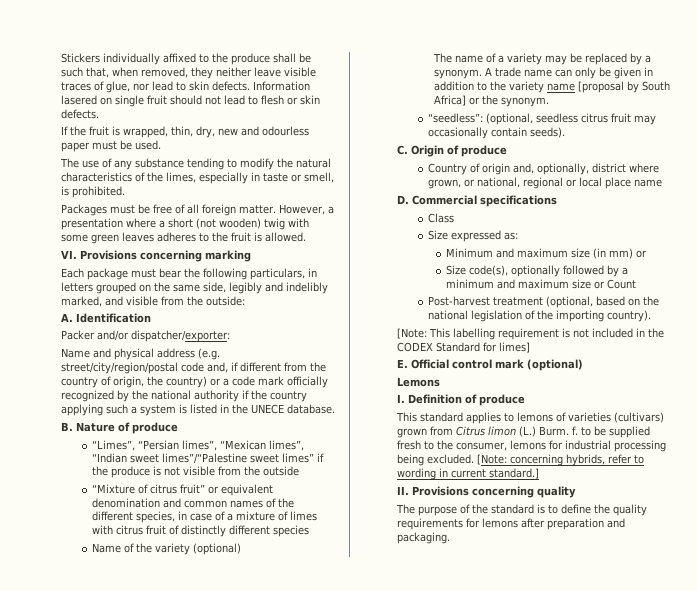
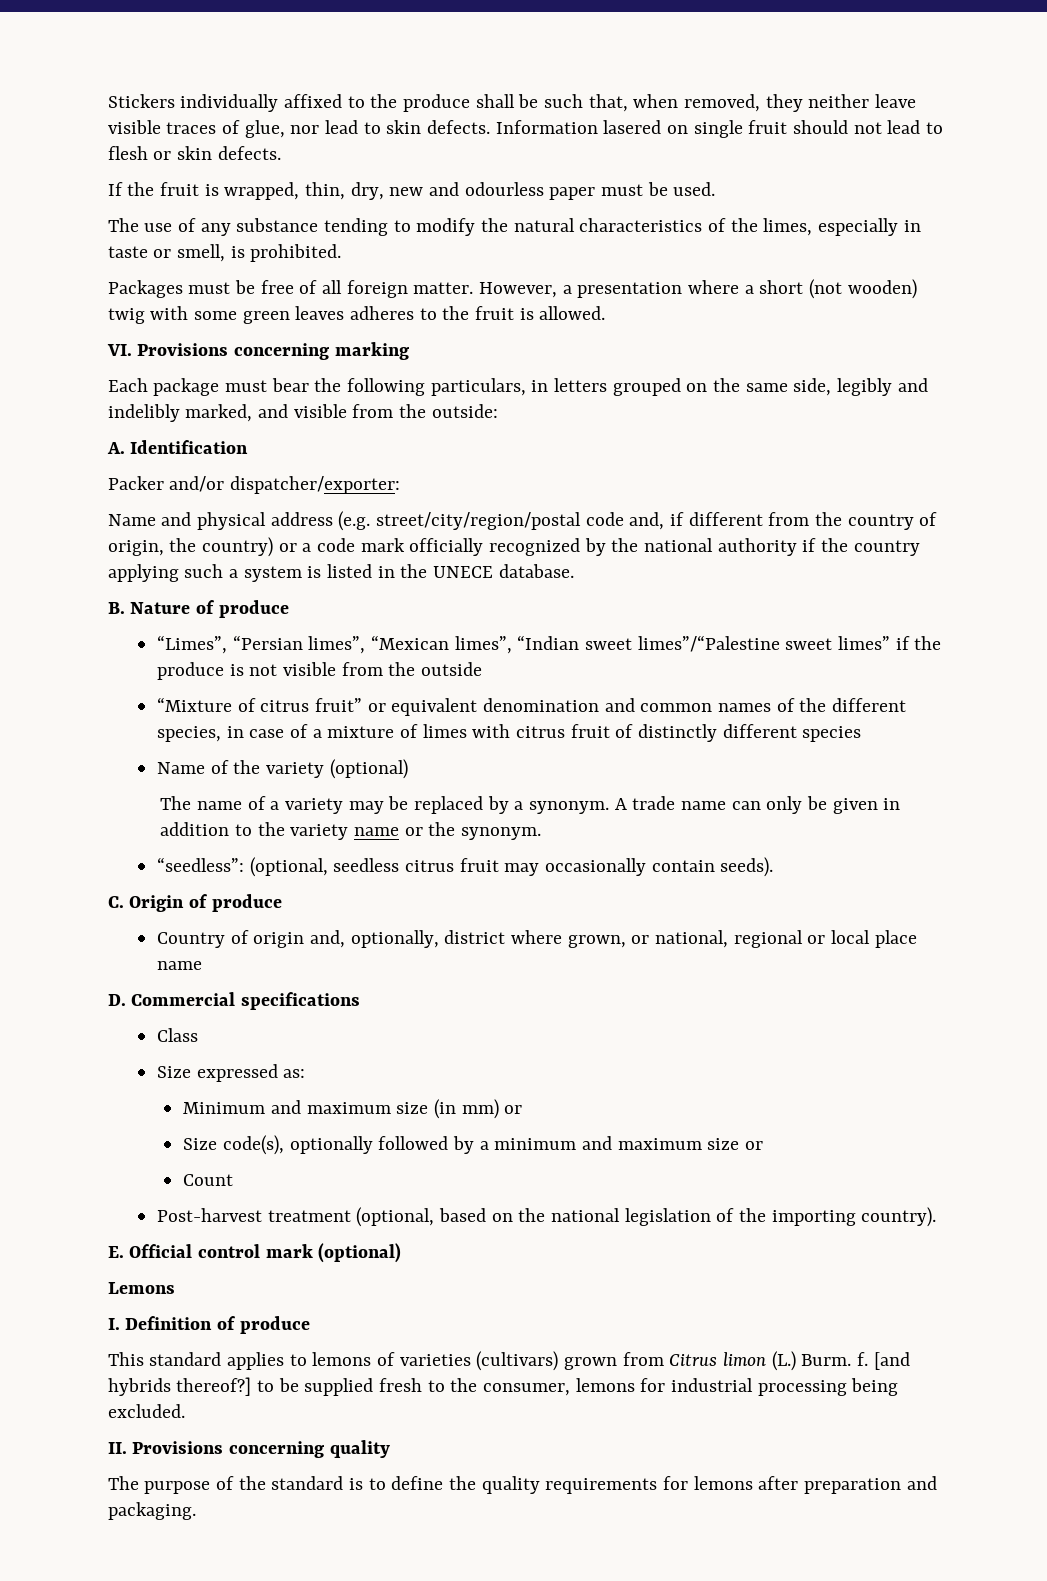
- A trade name can only be given in addition to the variety name [proposal by South Africa] or the synonym.
+ A trade name can only be given in addition to the variety name or the synonym.
- Size code(s), optionally followed by a minimum and maximum size or Count
+ Size code(s), optionally followed by a minimum and maximum size or
+ Count
- [Note: This labelling requirement is not included in the CODEX Standard for limes]
- This standard applies to lemons of varieties (cultivars) grown from Citrus limon (L.) Burm. f. to be supplied fresh to the consumer, lemons for industrial processing being excluded. [Note: concerning hybrids, refer to wording in current standard.]
+ This standard applies to lemons of varieties (cultivars) grown from Citrus limon (L.) Burm. f. [and hybrids thereof?] to be supplied fresh to the consumer, lemons for industrial processing being excluded.

